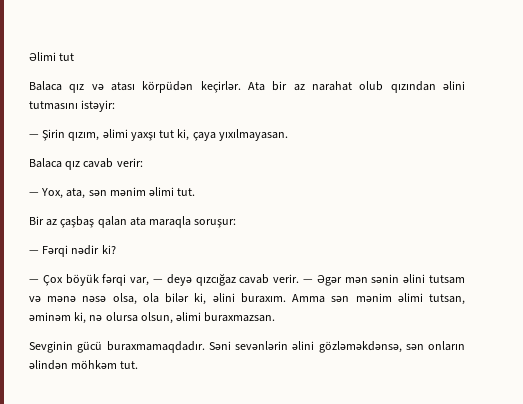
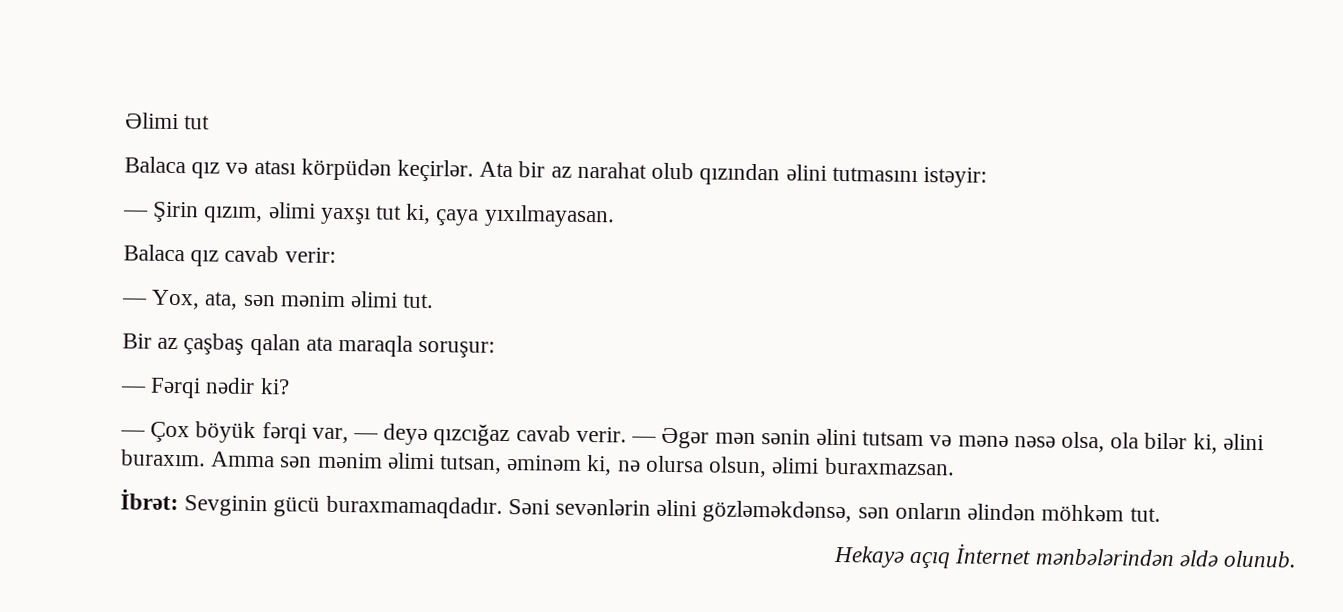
- Sevginin gücü buraxmamaqdadır.
+ İbrət: Sevginin gücü buraxmamaqdadır.
+ Hekayə açıq İnternet mənbələrindən əldə olunub.

